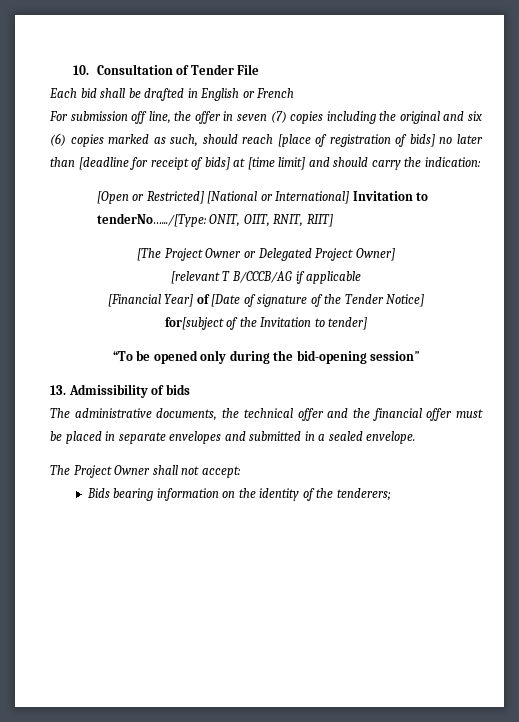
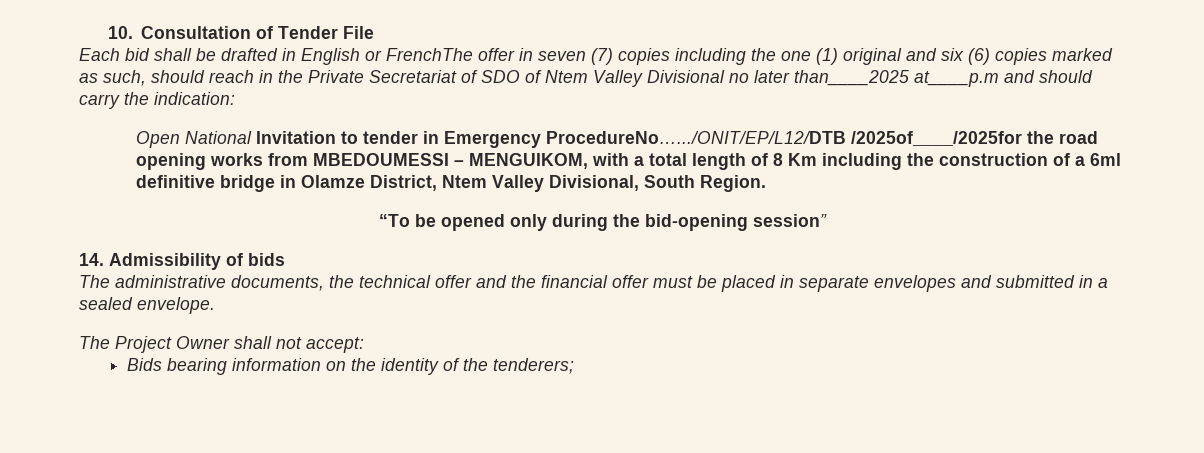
- Each bid shall be drafted in English or French
- For submission off line, the offer in seven (7) copies including the original and six (6) copies marked as such, should reach [place of registration of bids] no later than [deadline for receipt of bids] at [time limit] and should carry the indication:
+ Each bid shall be drafted in English or FrenchThe offer in seven (7) copies including the one (1) original and six (6) copies marked as such, should reach in the Private Secretariat of SDO of Ntem Valley Divisional no later than____2025 at____p.m and should carry the indication:
- [Open or Restricted] [National or International] Invitation to tenderNo….../[Type: ONIT, OIIT, RNIT, RIIT]
- [The Project Owner or Delegated Project Owner]
- [relevant T B/CCCB/AG if applicable
- [Financial Year] of [Date of signature of the Tender Notice]
- for[subject of the Invitation to tender]
+ Open National Invitation to tender in Emergency ProcedureNo….../ONIT/EP/L12/DTB /2025of____/2025for the road opening works from MBEDOUMESSI – MENGUIKOM, with a total length of 8 Km including the construction of a 6ml definitive bridge in Olamze District, Ntem Valley Divisional, South Region.
- 13. Admissibility of bids
+ 14. Admissibility of bids

